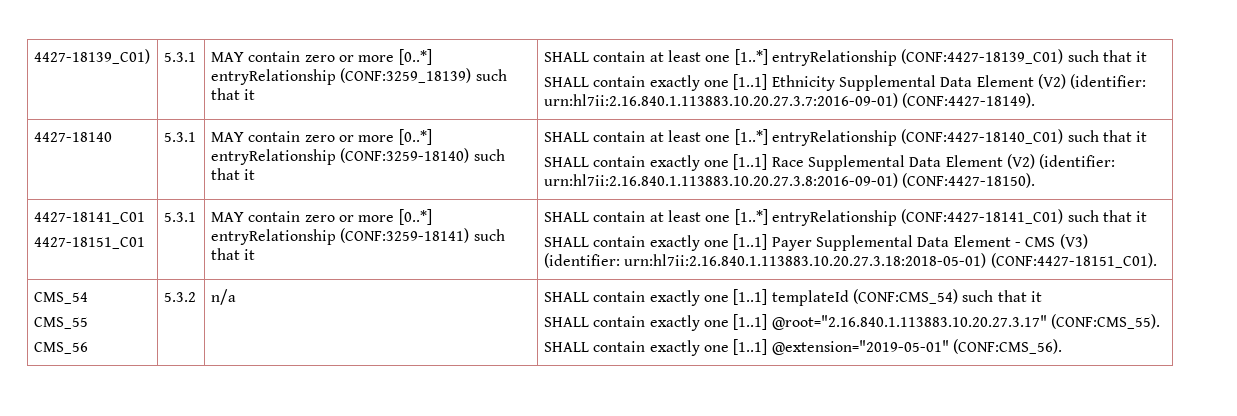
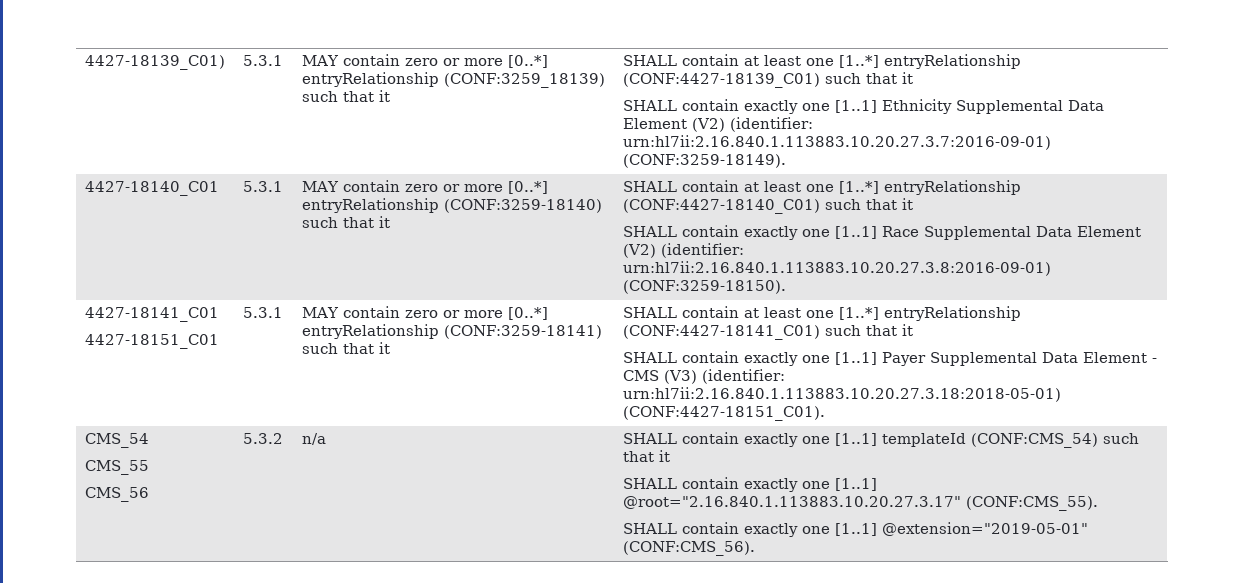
  4427-18139_C01) | 5.3.1 | MAY contain zero or more [0..*] entryRelationship (CONF:3259_18139) such that it | SHALL contain at least one [1..*] entryRelationship (CONF:4427-18139_C01) such that it
- SHALL contain exactly one [1..1] Ethnicity Supplemental Data Element (V2) (identifier: urn:hl7ii:2.16.840.1.113883.10.20.27.3.7:2016-09-01) (CONF:4427-18149).
- 4427-18140 | 5.3.1 | MAY contain zero or more [0..*] entryRelationship (CONF:3259-18140) such that it | SHALL contain at least one [1..*] entryRelationship (CONF:4427-18140_C01) such that it
- SHALL contain exactly one [1..1] Race Supplemental Data Element (V2) (identifier: urn:hl7ii:2.16.840.1.113883.10.20.27.3.8:2016-09-01) (CONF:4427-18150).
+ SHALL contain exactly one [1..1] Ethnicity Supplemental Data Element (V2) (identifier: urn:hl7ii:2.16.840.1.113883.10.20.27.3.7:2016-09-01) (CONF:3259-18149).
+ 4427-18140_C01 | 5.3.1 | MAY contain zero or more [0..*] entryRelationship (CONF:3259-18140) such that it | SHALL contain at least one [1..*] entryRelationship (CONF:4427-18140_C01) such that it
+ SHALL contain exactly one [1..1] Race Supplemental Data Element (V2) (identifier: urn:hl7ii:2.16.840.1.113883.10.20.27.3.8:2016-09-01) (CONF:3259-18150).

